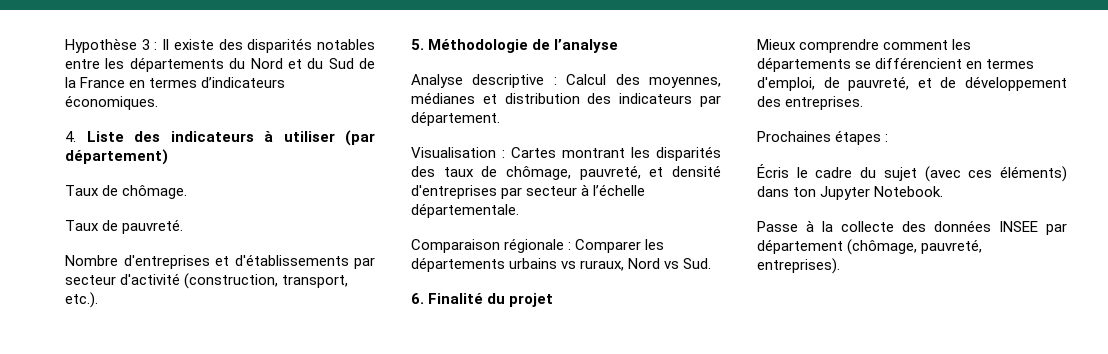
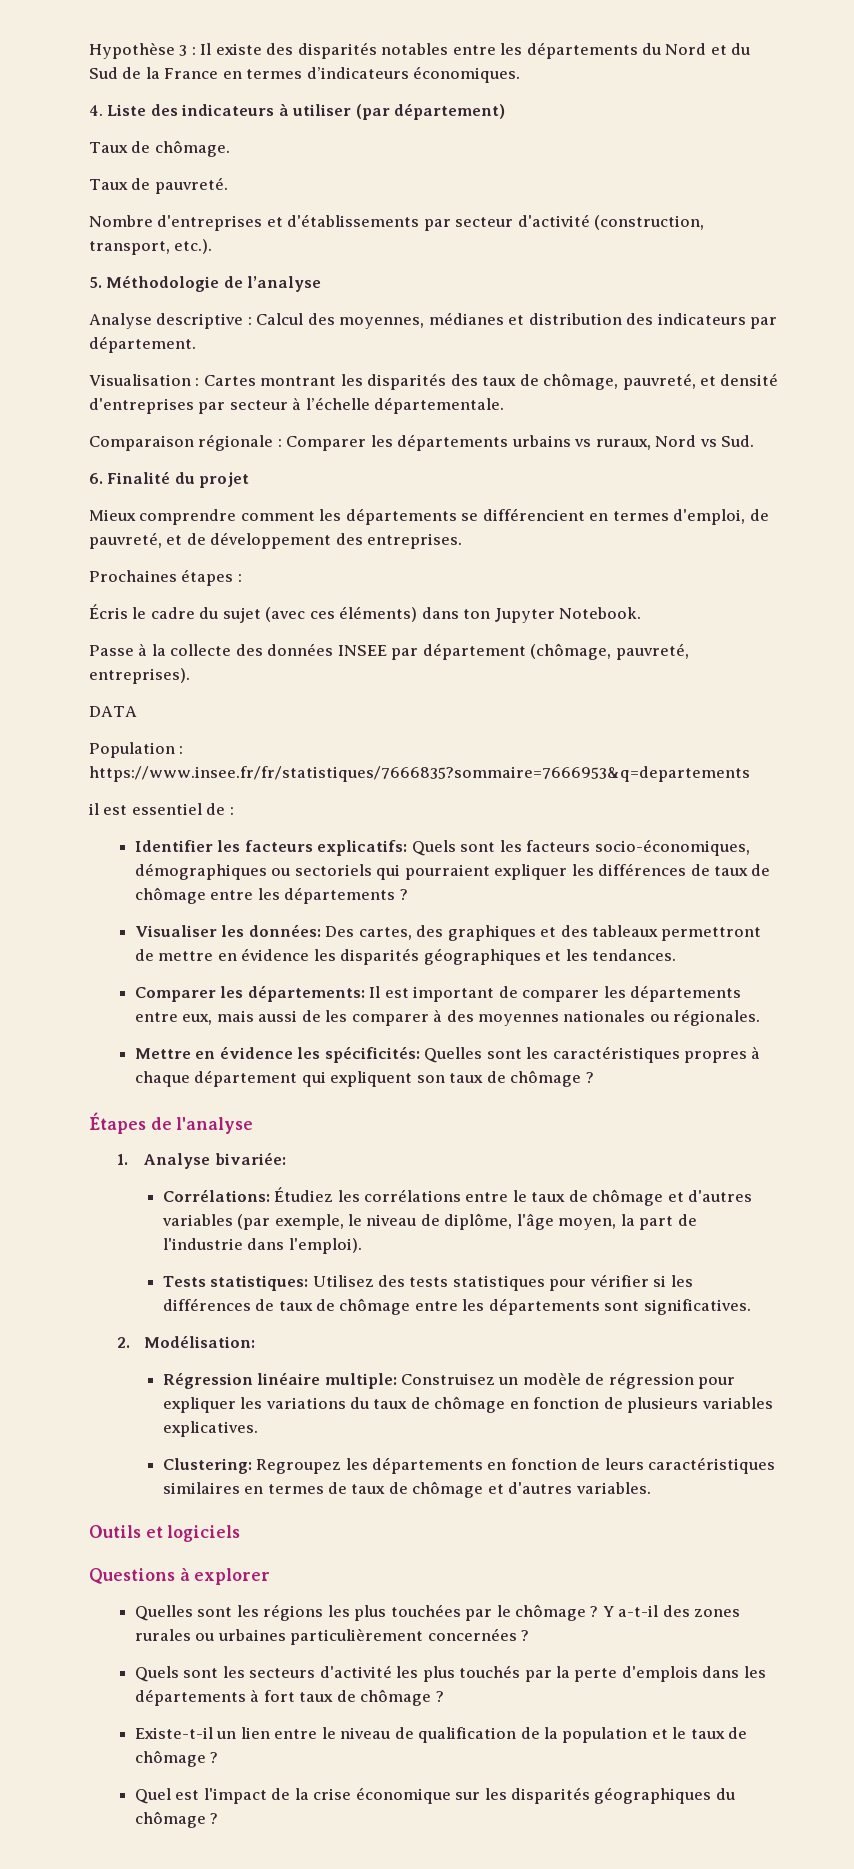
+ DATA
+ Population : https://www.insee.fr/fr/statistiques/7666835?sommaire=7666953&q=departements
+ il est essentiel de :
+ Identifier les facteurs explicatifs: Quels sont les facteurs socio-économiques, démographiques ou sectoriels qui pourraient expliquer les différences de taux de chômage entre les départements ?
+ Visualiser les données: Des cartes, des graphiques et des tableaux permettront de mettre en évidence les disparités géographiques et les tendances.
+ Comparer les départements: Il est important de comparer les départements entre eux, mais aussi de les comparer à des moyennes nationales ou régionales.
+ Mettre en évidence les spécificités: Quelles sont les caractéristiques propres à chaque département qui expliquent son taux de chômage ?
+ Étapes de l'analyse
+ 1. Analyse bivariée:
+ Corrélations: Étudiez les corrélations entre le taux de chômage et d'autres variables (par exemple, le niveau de diplôme, l'âge moyen, la part de l'industrie dans l'emploi).
+ Tests statistiques: Utilisez des tests statistiques pour vérifier si les différences de taux de chômage entre les départements sont significatives.
+ 2. Modélisation:
+ Régression linéaire multiple: Construisez un modèle de régression pour expliquer les variations du taux de chômage en fonction de plusieurs variables explicatives.
+ Clustering: Regroupez les départements en fonction de leurs caractéristiques similaires en termes de taux de chômage et d'autres variables.
+ Outils et logiciels
+ Questions à explorer
+ Quelles sont les régions les plus touchées par le chômage ? Y a-t-il des zones rurales ou urbaines particulièrement concernées ?
+ Quels sont les secteurs d'activité les plus touchés par la perte d'emplois dans les départements à fort taux de chômage ?
+ Existe-t-il un lien entre le niveau de qualification de la population et le taux de chômage ?
+ Quel est l'impact de la crise économique sur les disparités géographiques du chômage ?

